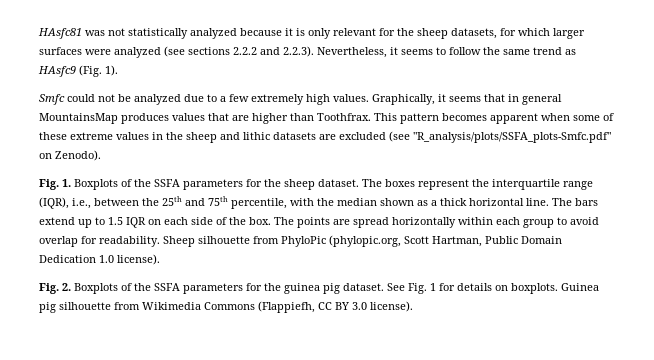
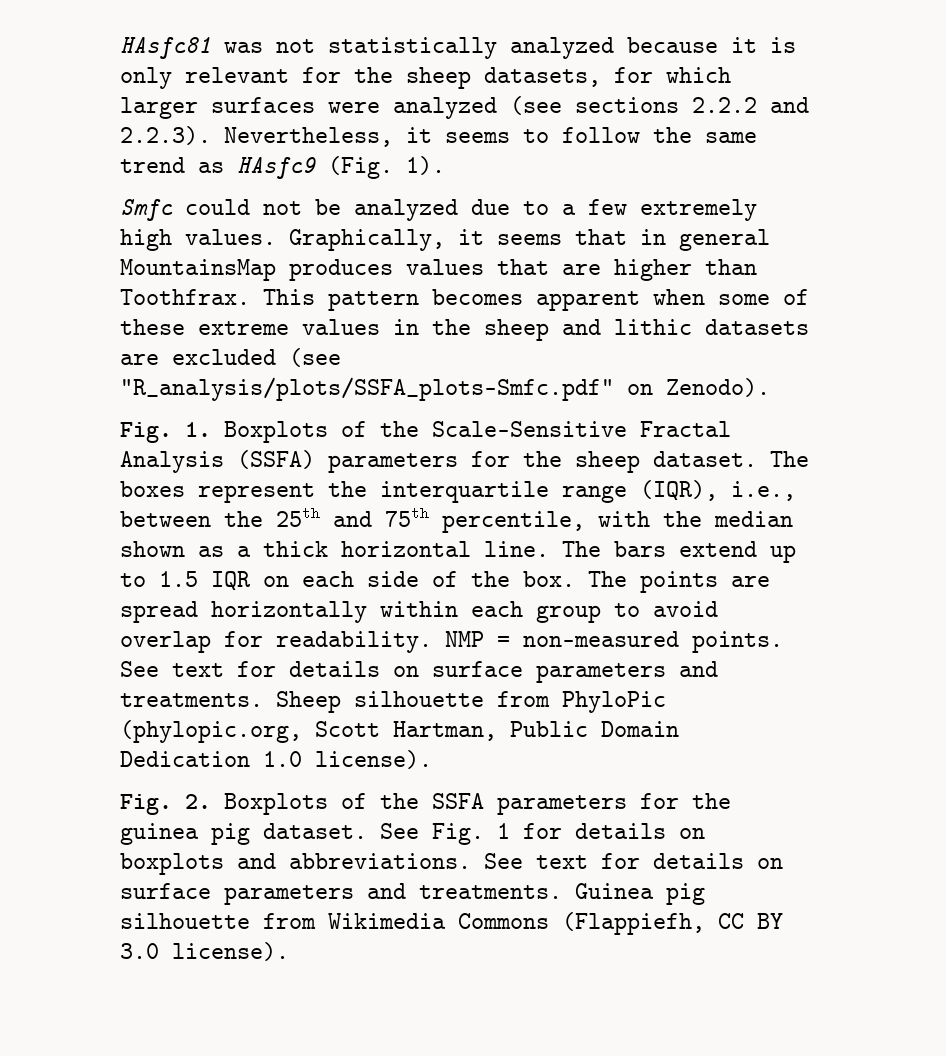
- Fig. 1. Boxplots of the SSFA parameters for the sheep dataset.
+ Fig. 1. Boxplots of the Scale-Sensitive Fractal Analysis (SSFA) parameters for the sheep dataset.
+ NMP = non-measured points. See text for details on surface parameters and treatments.
- See Fig. 1 for details on boxplots.
+ See Fig. 1 for details on boxplots and abbreviations. See text for details on surface parameters and treatments.

